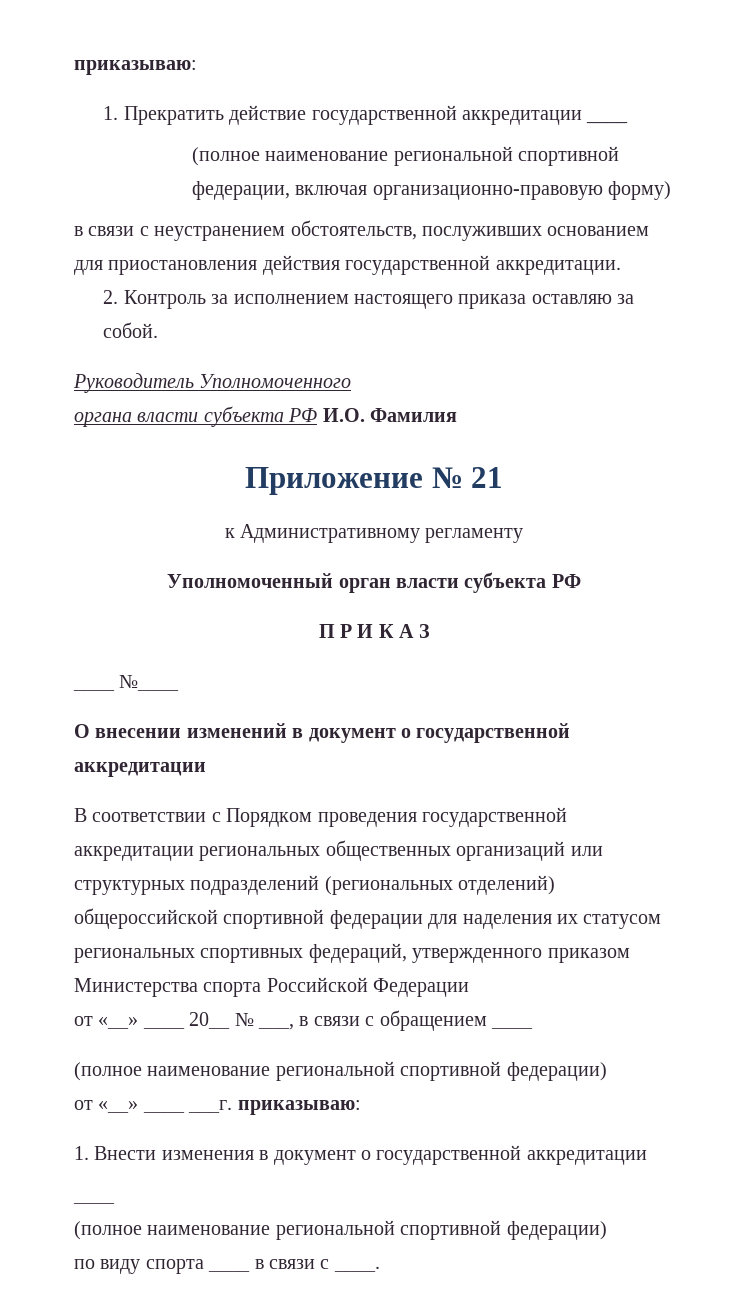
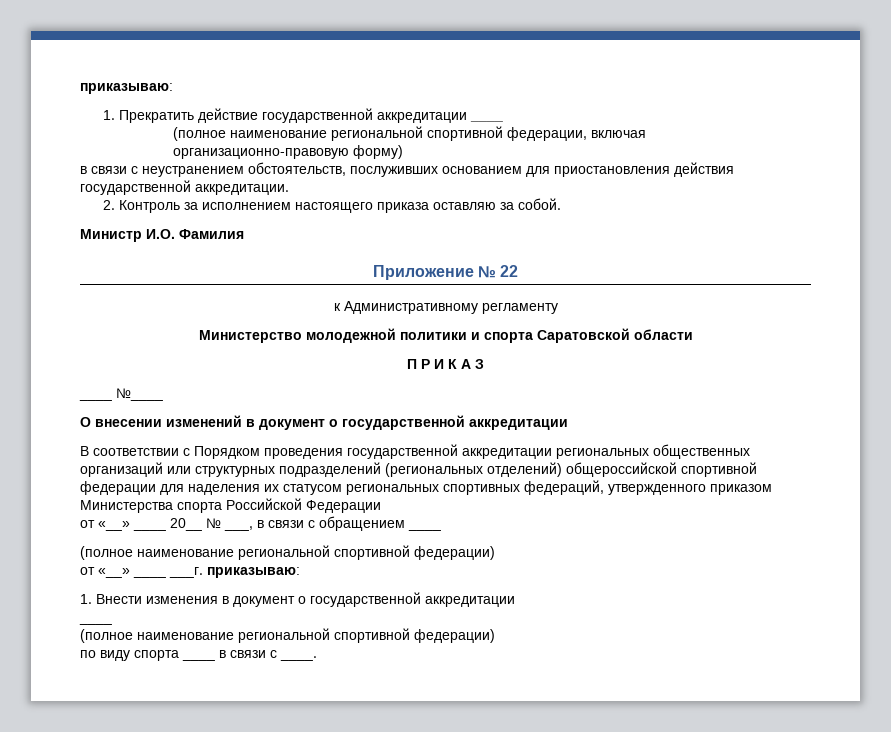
- Руководитель Уполномоченного
- органа власти субъекта РФ И.О. Фамилия
+ Министр И.О. Фамилия
- Приложение № 21
+ Приложение № 22
- Уполномоченный орган власти субъекта РФ
+ Министерство молодежной политики и спорта Саратовской области

